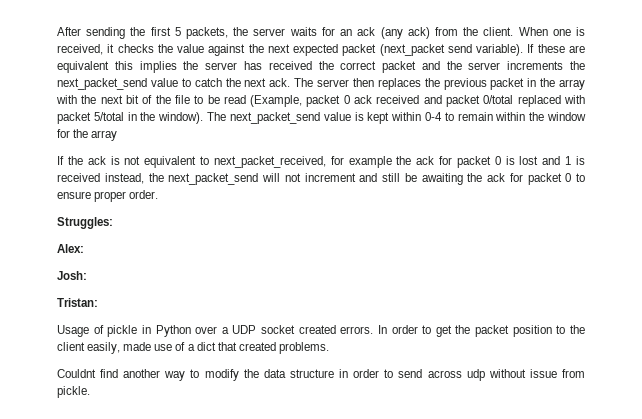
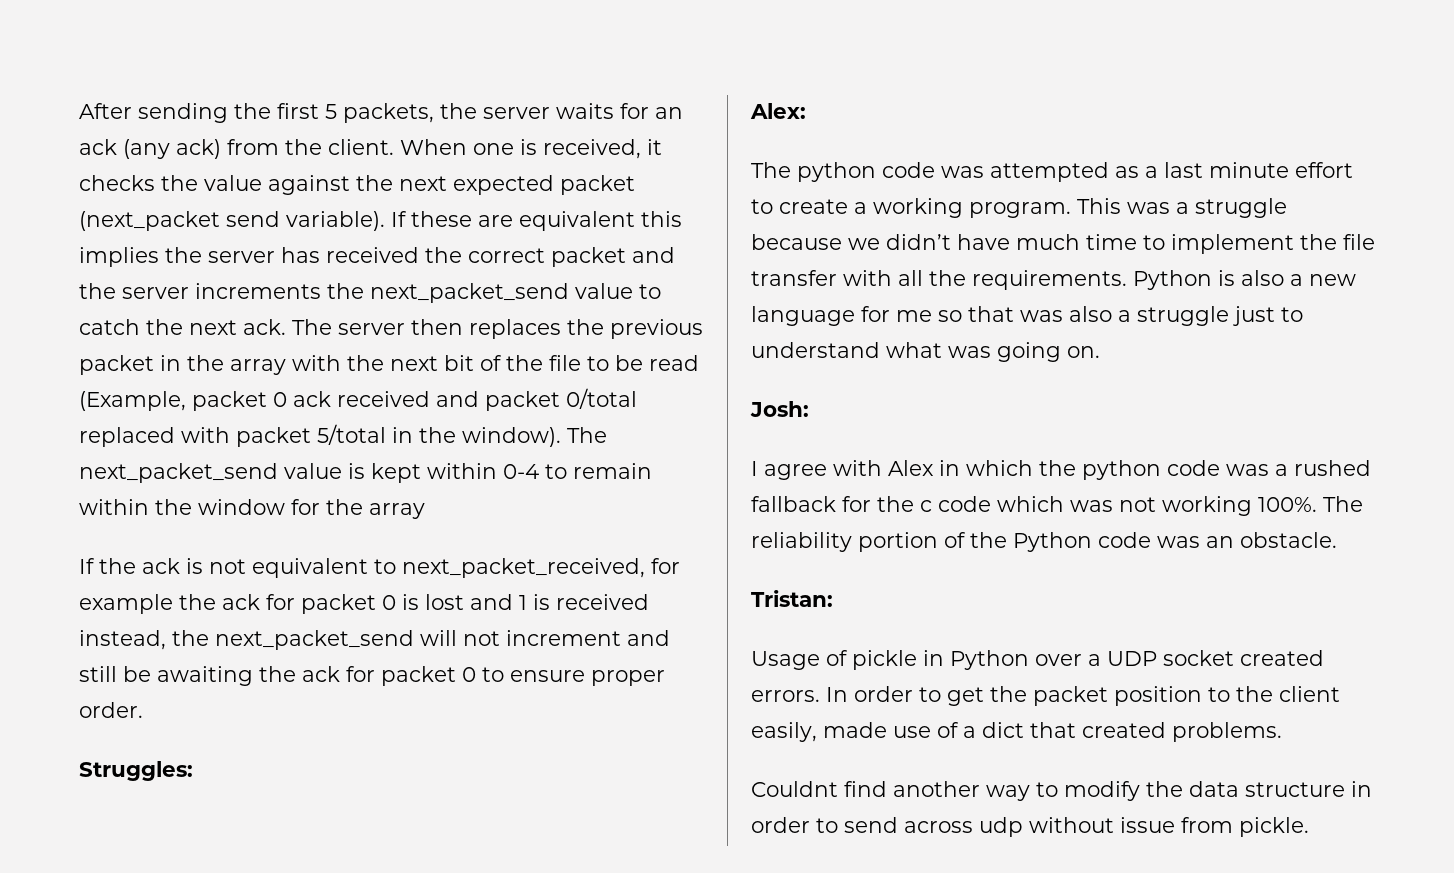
+ The python code was attempted as a last minute effort to create a working program. This was a struggle because we didn’t have much time to implement the file transfer with all the requirements. Python is also a new language for me so that was also a struggle just to understand what was going on.
  Josh:
+ I agree with Alex in which the python code was a rushed fallback for the c code which was not working 100%. The reliability portion of the Python code was an obstacle.

